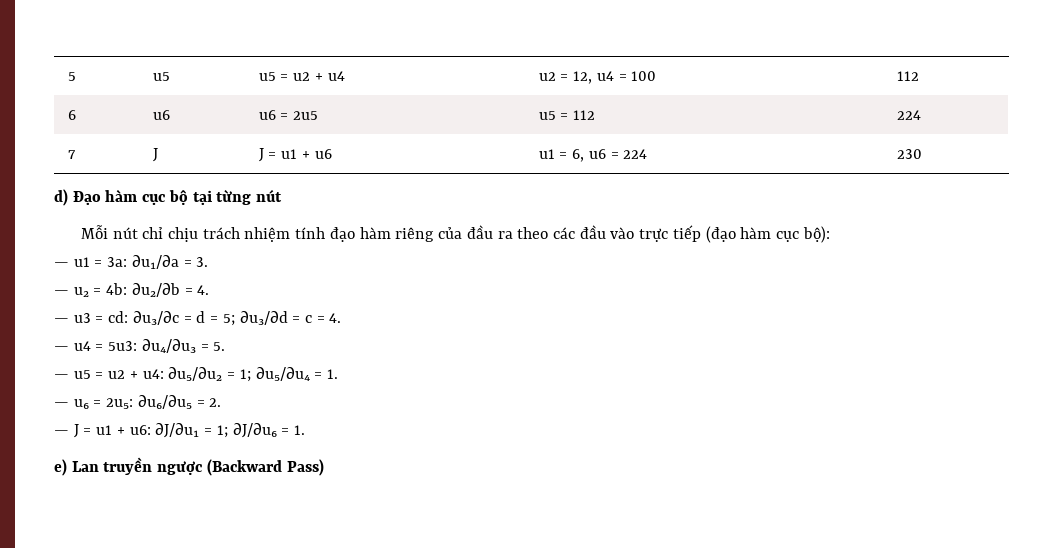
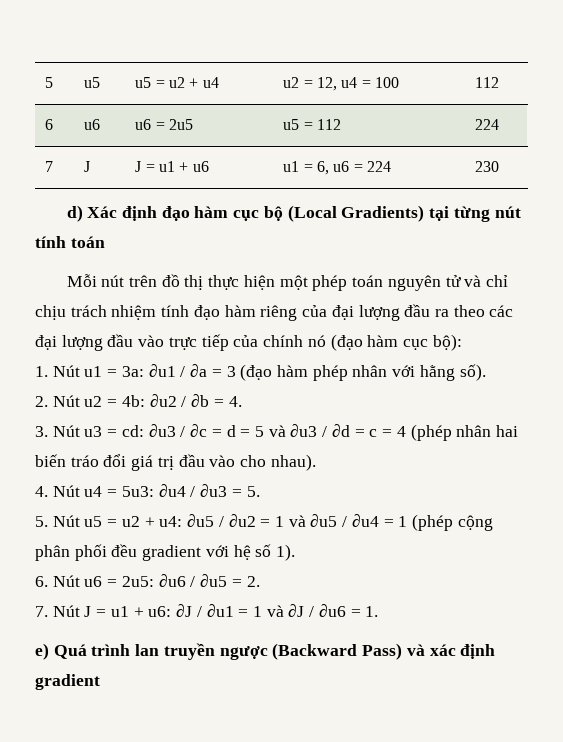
- d) Đạo hàm cục bộ tại từng nút
+ d) Xác định đạo hàm cục bộ (Local Gradients) tại từng nút tính toán
- Mỗi nút chỉ chịu trách nhiệm tính đạo hàm riêng của đầu ra theo các đầu vào trực tiếp (đạo hàm cục bộ):
+ Mỗi nút trên đồ thị thực hiện một phép toán nguyên tử và chỉ chịu trách nhiệm tính đạo hàm riêng của đại lượng đầu ra theo các đại lượng đầu vào trực tiếp của chính nó (đạo hàm cục bộ):
- — u1 = 3a: ∂u₁/∂a = 3.
- — u₂ = 4b: ∂u₂/∂b = 4.
- — u3 = cd: ∂u₃/∂c = d = 5; ∂u₃/∂d = c = 4.
- — u4 = 5u3: ∂u₄/∂u₃ = 5.
+ 1. Nút u1 = 3a: ∂u1 / ∂a = 3 (đạo hàm phép nhân với hằng số).
+ 2. Nút u2 = 4b: ∂u2 / ∂b = 4.
+ 3. Nút u3 = cd: ∂u3 / ∂c = d = 5 và ∂u3 / ∂d = c = 4 (phép nhân hai biến tráo đổi giá trị đầu vào cho nhau).
+ 4. Nút u4 = 5u3: ∂u4 / ∂u3 = 5.
- — u5 = u2 + u4: ∂u₅/∂u₂ = 1; ∂u₅/∂u₄ = 1.
- — u₆ = 2u₅: ∂u₆/∂u₅ = 2.
+ 5. Nút u5 = u2 + u4: ∂u5 / ∂u2 = 1 và ∂u5 / ∂u4 = 1 (phép cộng phân phối đều gradient với hệ số 1).
+ 6. Nút u6 = 2u5: ∂u6 / ∂u5 = 2.
- — J = u1 + u6: ∂J/∂u₁ = 1; ∂J/∂u₆ = 1.
+ 7. Nút J = u1 + u6: ∂J / ∂u1 = 1 và ∂J / ∂u6 = 1.
- e) Lan truyền ngược (Backward Pass)
+ e) Quá trình lan truyền ngược (Backward Pass) và xác định gradient

